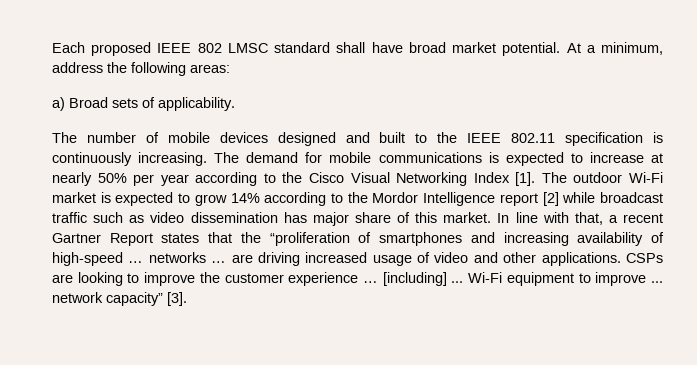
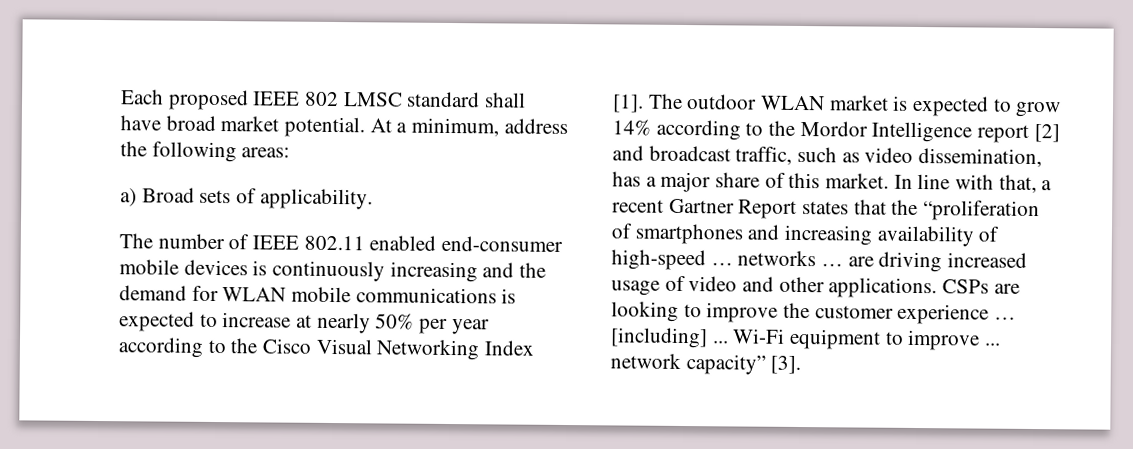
- The number of mobile devices designed and built to the IEEE 802.11 specification is continuously increasing. The demand for mobile communications is expected to increase at nearly 50% per year according to the Cisco Visual Networking Index [1].
+ The number of IEEE 802.11 enabled end-consumer mobile devices is continuously increasing and the demand for WLAN mobile communications is expected to increase at nearly 50% per year according to the Cisco Visual Networking Index [1].
- The outdoor Wi-Fi market is expected to grow 14% according to the Mordor Intelligence report [2] while broadcast traffic such as video dissemination has major share of this market.
+ The outdoor WLAN market is expected to grow 14% according to the Mordor Intelligence report [2] and broadcast traffic, such as video dissemination, has a major share of this market.

